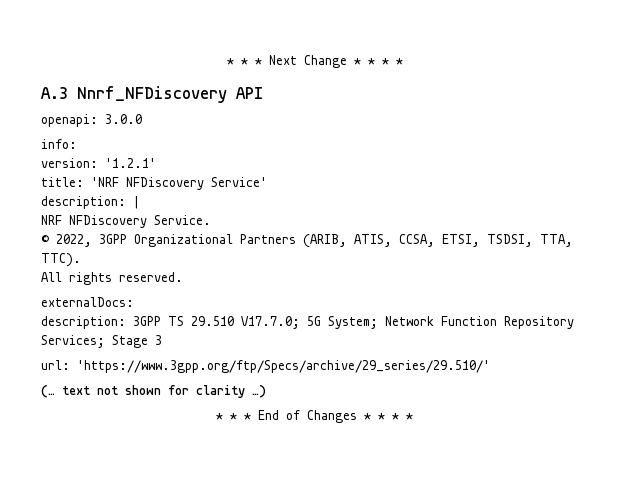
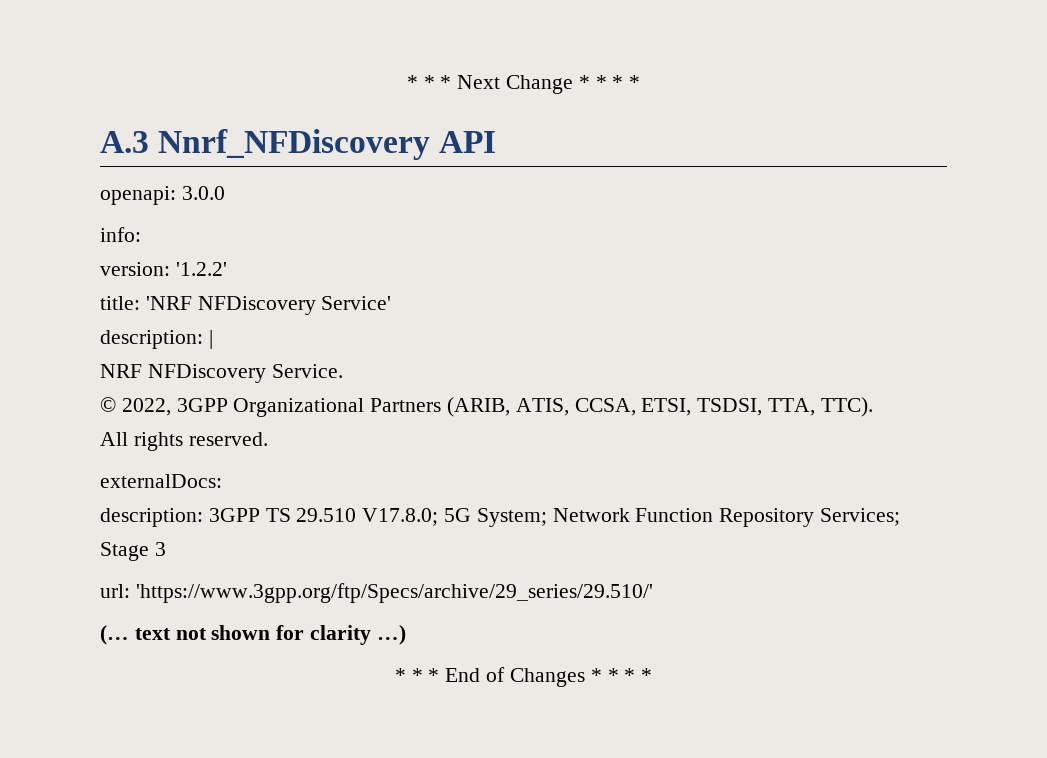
- version: '1.2.1'
+ version: '1.2.2'
- description: 3GPP TS 29.510 V17.7.0; 5G System; Network Function Repository Services; Stage 3
+ description: 3GPP TS 29.510 V17.8.0; 5G System; Network Function Repository Services; Stage 3

